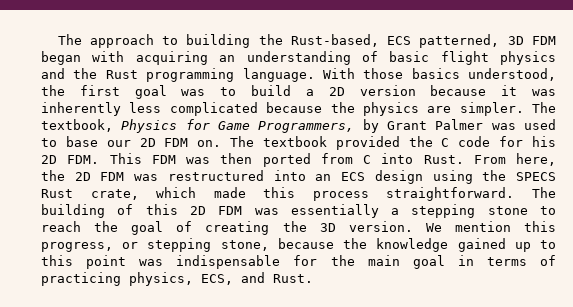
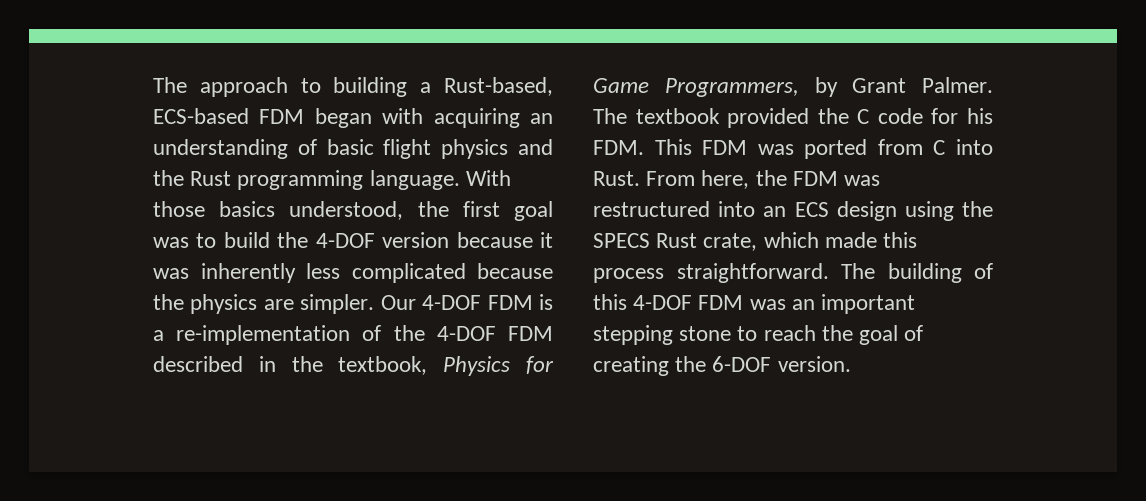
- The approach to building the Rust-based, ECS patterned, 3D FDM began with acquiring an understanding of basic flight physics and the Rust programming language.
+ The approach to building a Rust-based, ECS-based FDM began with acquiring an understanding of basic flight physics and the Rust programming language.
- With those basics understood, the first goal was to build a 2D version because it was inherently less complicated because the physics are simpler.
+ With those basics understood, the first goal was to build the 4-DOF version because it was inherently less complicated because the physics are simpler.
- The textbook, Physics for Game Programmers, by Grant Palmer was used to base our 2D FDM on.
+ Our 4-DOF FDM is a re-implementation of the 4-DOF FDM described in the textbook, Physics for Game Programmers, by Grant Palmer.
- The textbook provided the C code for his 2D FDM. This FDM was then ported from C into Rust.
+ The textbook provided the C code for his FDM. This FDM was ported from C into Rust.
- From here, the 2D FDM was restructured into an ECS design using the SPECS Rust crate, which made this process straightforward.
+ From here, the FDM was restructured into an ECS design using the SPECS Rust crate, which made this process straightforward.
- The building of this 2D FDM was essentially a stepping stone to reach the goal of creating the 3D version. We mention this progress, or stepping stone, because the knowledge gained up to this point was indispensable for the main goal in terms of practicing physics, ECS, and Rust.
+ The building of this 4-DOF FDM was an important stepping stone to reach the goal of creating the 6-DOF version.

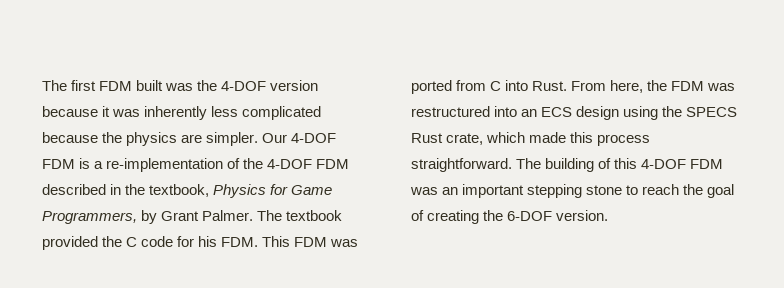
- The approach to building a Rust-based, ECS-based FDM began with acquiring an understanding of basic flight physics and the Rust programming language. With those basics understood, the first goal was to build the 4-DOF version because it was inherently less complicated because the physics are simpler.
+ The first FDM built was the 4-DOF version because it was inherently less complicated because the physics are simpler.

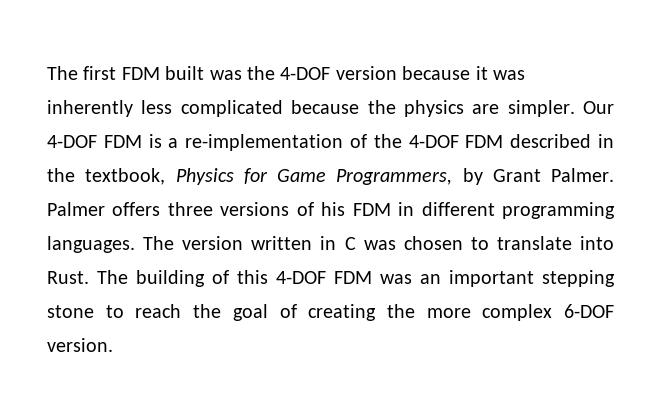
- The textbook provided the C code for his FDM. This FDM was ported from C into Rust. From here, the FDM was restructured into an ECS design using the SPECS Rust crate, which made this process straightforward.
+ Palmer offers three versions of his FDM in different programming languages. The version written in C was chosen to translate into Rust.
- The building of this 4-DOF FDM was an important stepping stone to reach the goal of creating the 6-DOF version.
+ The building of this 4-DOF FDM was an important stepping stone to reach the goal of creating the more complex 6-DOF version.

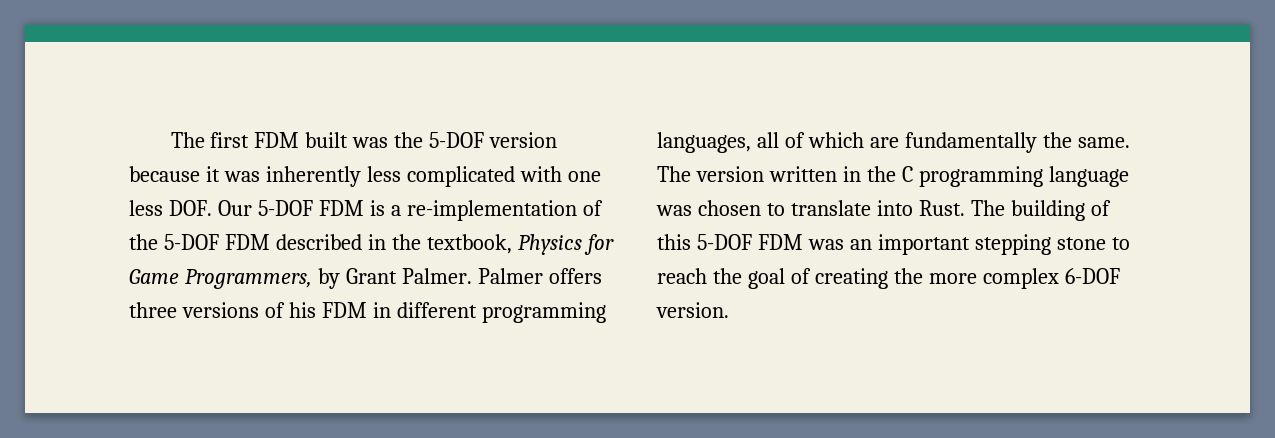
- The first FDM built was the 4-DOF version because it was inherently less complicated because the physics are simpler. Our 4-DOF FDM is a re-implementation of the 4-DOF FDM described in the textbook, Physics for Game Programmers, by Grant Palmer.
+ The first FDM built was the 5-DOF version because it was inherently less complicated with one less DOF. Our 5-DOF FDM is a re-implementation of the 5-DOF FDM described in the textbook, Physics for Game Programmers, by Grant Palmer.
- Palmer offers three versions of his FDM in different programming languages. The version written in C was chosen to translate into Rust.
+ Palmer offers three versions of his FDM in different programming languages, all of which are fundamentally the same. The version written in the C programming language was chosen to translate into Rust.
- The building of this 4-DOF FDM was an important stepping stone to reach the goal of creating the more complex 6-DOF version.
+ The building of this 5-DOF FDM was an important stepping stone to reach the goal of creating the more complex 6-DOF version.

